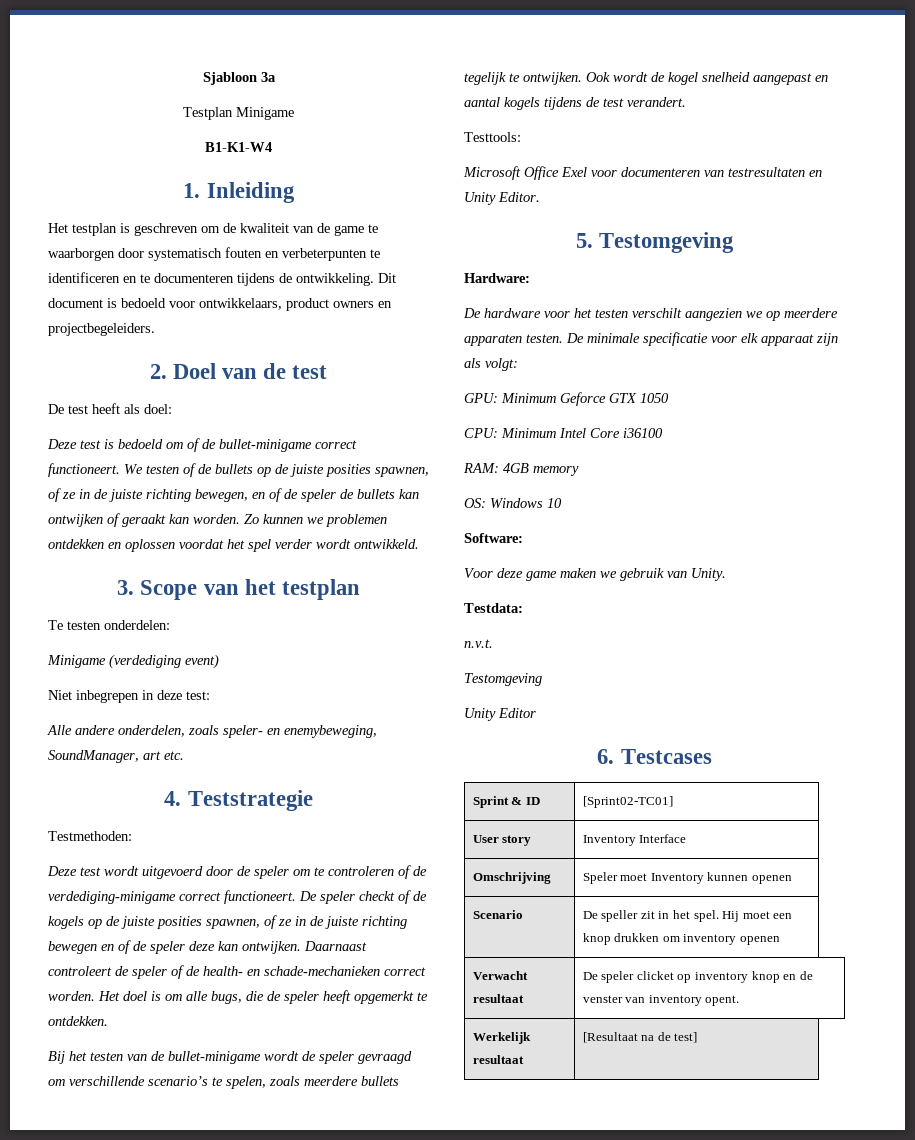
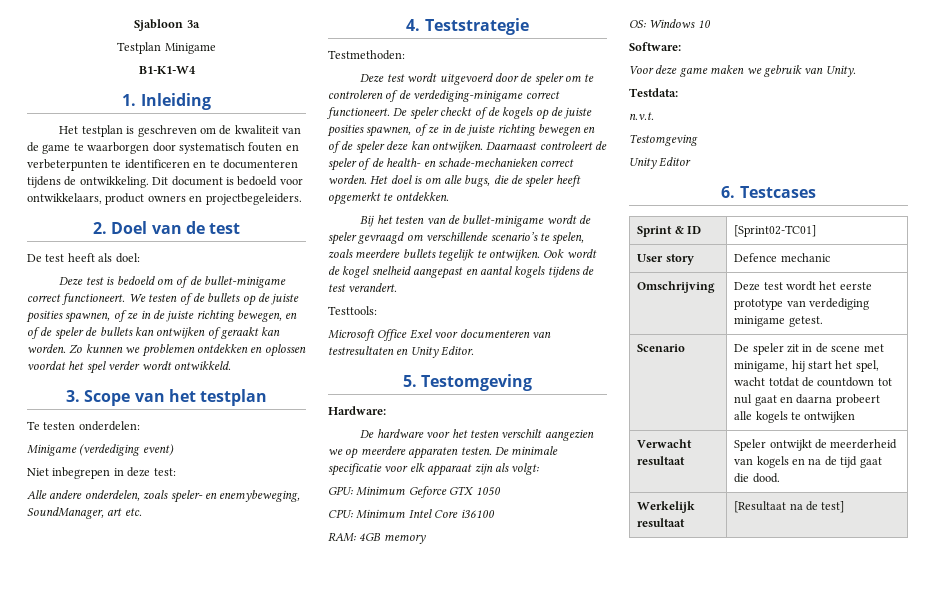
- User story | Inventory Interface
+ User story | Defence mechanic
- Omschrijving | Speler moet Inventory kunnen openen
+ Omschrijving | Deze test wordt het eerste prototype van verdediging minigame getest.
- Scenario | De speller zit in het spel. Hij moet een knop drukken om inventory openen
- Verwacht resultaat | De speler clicket op inventory knop en de venster van inventory opent.
+ Scenario | De speler zit in de scene met minigame, hij start het spel, wacht totdat de countdown tot nul gaat en daarna probeert alle kogels te ontwijken
+ Verwacht resultaat | Speler ontwijkt de meerderheid van kogels en na de tijd gaat die dood.

